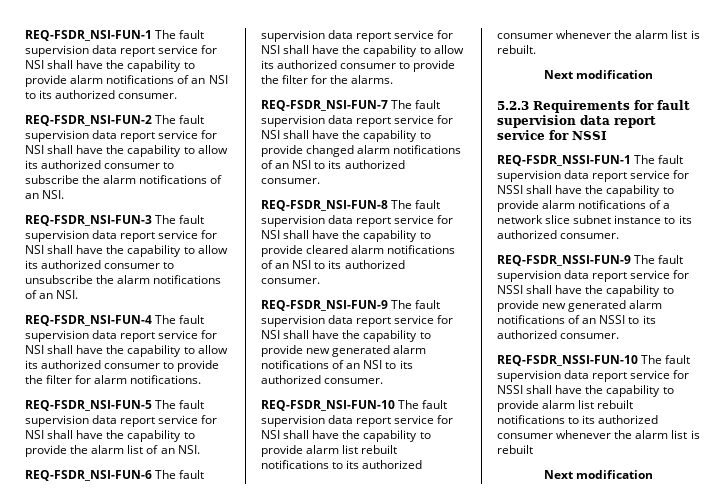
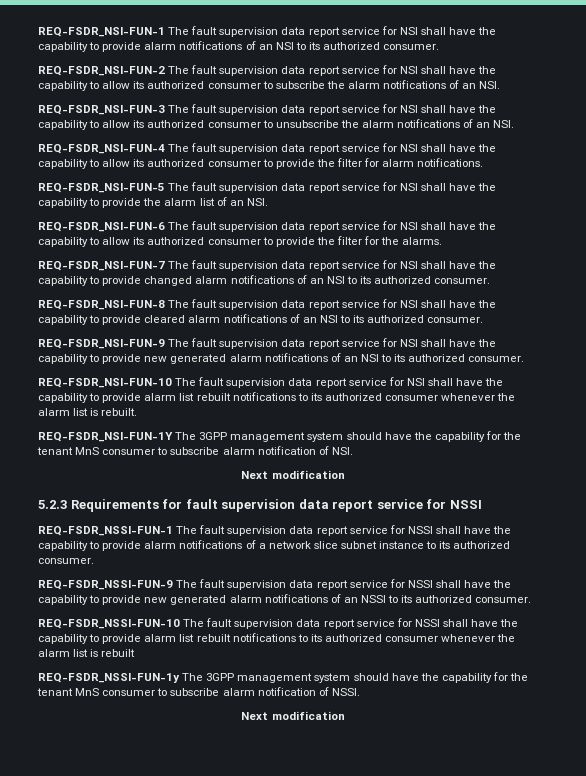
+ REQ-FSDR_NSI-FUN-1Y The 3GPP management system should have the capability for the tenant MnS consumer to subscribe alarm notification of NSI.
+ REQ-FSDR_NSSI-FUN-1y The 3GPP management system should have the capability for the tenant MnS consumer to subscribe alarm notification of NSSI.

